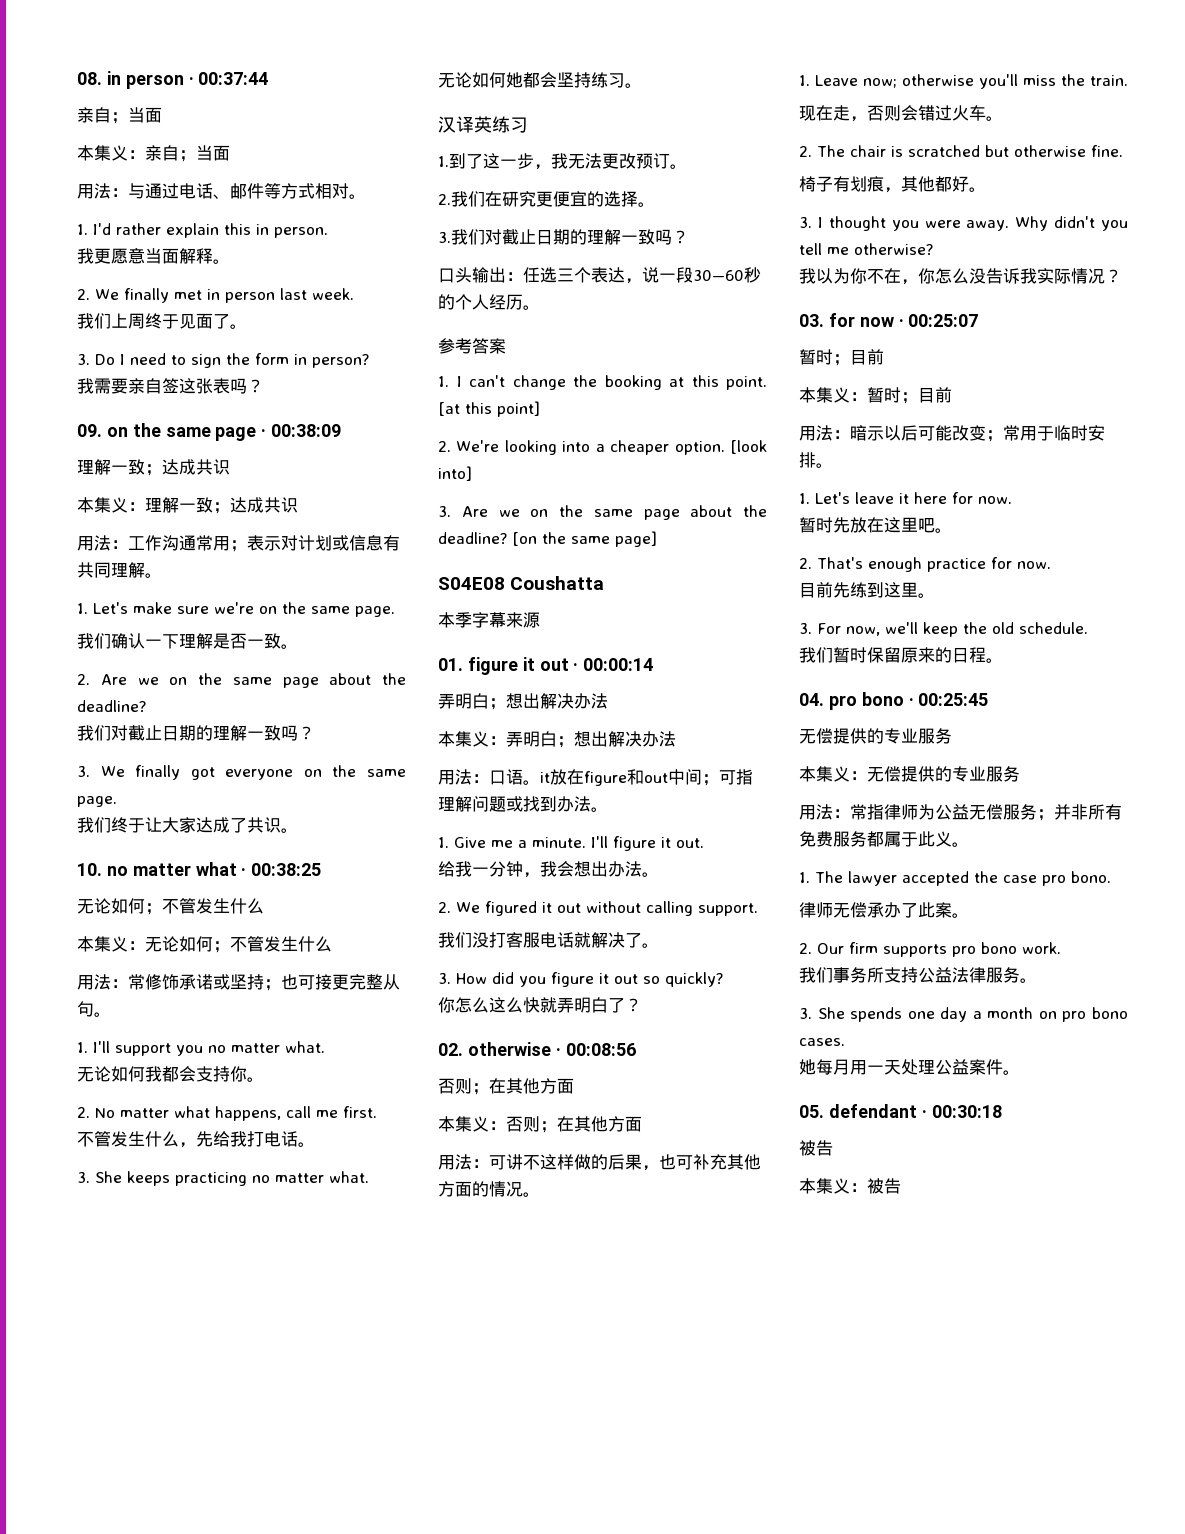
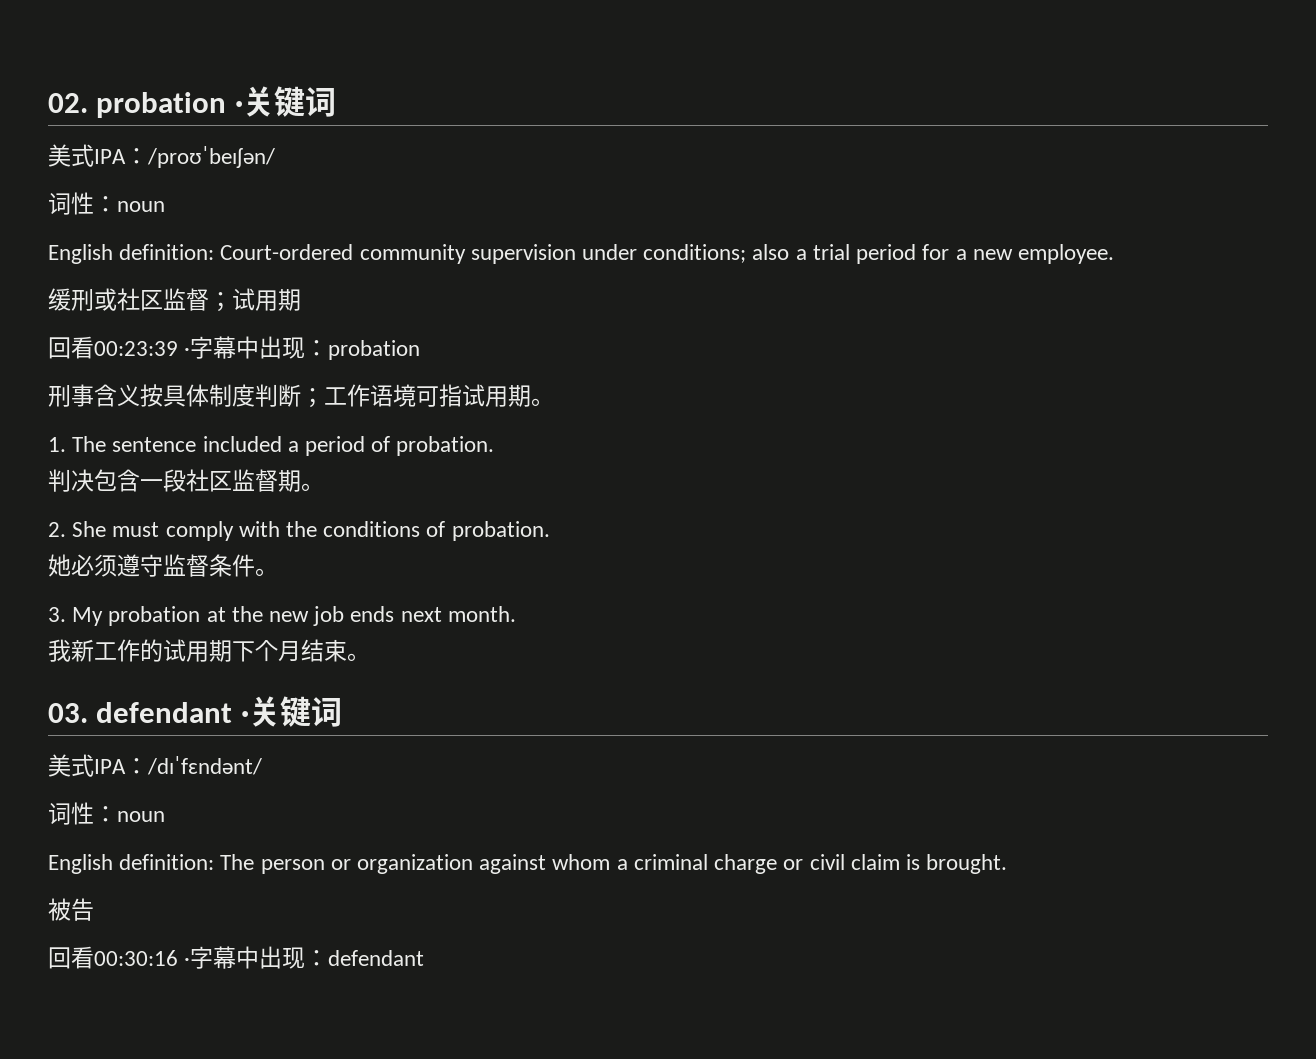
- 08. in person · 00:37:44
- 亲自；当面
- 本集义：亲自；当面
- 用法：与通过电话、邮件等方式相对。
- 1. I'd rather explain this in person.
- 我更愿意当面解释。
- 2. We finally met in person last week.
- 我们上周终于见面了。
- 3. Do I need to sign the form in person?
- 我需要亲自签这张表吗？
- 09. on the same page · 00:38:09
- 理解一致；达成共识
- 本集义：理解一致；达成共识
- 用法：工作沟通常用；表示对计划或信息有共同理解。
- 1. Let's make sure we're on the same page.
- 我们确认一下理解是否一致。
- 2. Are we on the same page about the deadline?
- 我们对截止日期的理解一致吗？
- 3. We finally got everyone on the same page.
- 我们终于让大家达成了共识。
- 10. no matter what · 00:38:25
- 无论如何；不管发生什么
- 本集义：无论如何；不管发生什么
- 用法：常修饰承诺或坚持；也可接更完整从句。
- 1. I'll support you no matter what.
- 无论如何我都会支持你。
- 2. No matter what happens, call me first.
- 不管发生什么，先给我打电话。
- 3. She keeps practicing no matter what.
- 无论如何她都会坚持练习。
- 汉译英练习
- 1.到了这一步，我无法更改预订。
- 2.我们在研究更便宜的选择。
- 3.我们对截止日期的理解一致吗？
- 口头输出：任选三个表达，说一段30—60秒的个人经历。
- 参考答案
- 1. I can't change the booking at this point. [at this point]
- 2. We're looking into a cheaper option. [look into]
- 3. Are we on the same page about the deadline? [on the same page]
- S04E08 Coushatta
- 本季字幕来源
- 01. figure it out · 00:00:14
- 弄明白；想出解决办法
- 本集义：弄明白；想出解决办法
- 用法：口语。it放在figure和out中间；可指理解问题或找到办法。
- 1. Give me a minute. I'll figure it out.
- 给我一分钟，我会想出办法。
- 2. We figured it out without calling support.
- 我们没打客服电话就解决了。
- 3. How did you figure it out so quickly?
- 你怎么这么快就弄明白了？
- 02. otherwise · 00:08:56
- 否则；在其他方面
- 本集义：否则；在其他方面
- 用法：可讲不这样做的后果，也可补充其他方面的情况。
- 1. Leave now; otherwise you'll miss the train.
- 现在走，否则会错过火车。
- 2. The chair is scratched but otherwise fine.
- 椅子有划痕，其他都好。
- 3. I thought you were away. Why didn't you tell me otherwise?
- 我以为你不在，你怎么没告诉我实际情况？
- 03. for now · 00:25:07
- 暂时；目前
- 本集义：暂时；目前
- 用法：暗示以后可能改变；常用于临时安排。
- 1. Let's leave it here for now.
- 暂时先放在这里吧。
- 2. That's enough practice for now.
- 目前先练到这里。
- 3. For now, we'll keep the old schedule.
- 我们暂时保留原来的日程。
- 04. pro bono · 00:25:45
- 无偿提供的专业服务
- 本集义：无偿提供的专业服务
- 用法：常指律师为公益无偿服务；并非所有免费服务都属于此义。
- 1. The lawyer accepted the case pro bono.
- 律师无偿承办了此案。
- 2. Our firm supports pro bono work.
- 我们事务所支持公益法律服务。
- 3. She spends one day a month on pro bono cases.
- 她每月用一天处理公益案件。
- 05. defendant · 00:30:18
+ 02. probation ·关键词
+ 美式IPA：/proʊˈbeɪʃən/
+ 词性：noun
+ English definition: Court-ordered community supervision under conditions; also a trial period for a new employee.
+ 缓刑或社区监督；试用期
+ 回看00:23:39 ·字幕中出现：probation
+ 刑事含义按具体制度判断；工作语境可指试用期。
+ 1. The sentence included a period of probation.
+ 判决包含一段社区监督期。
+ 2. She must comply with the conditions of probation.
+ 她必须遵守监督条件。
+ 3. My probation at the new job ends next month.
+ 我新工作的试用期下个月结束。
+ 03. defendant ·关键词
+ 美式IPA：/dɪˈfɛndənt/
+ 词性：noun
+ English definition: The person or organization against whom a criminal charge or civil claim is brought.
  被告
- 本集义：被告
+ 回看00:30:16 ·字幕中出现：defendant

